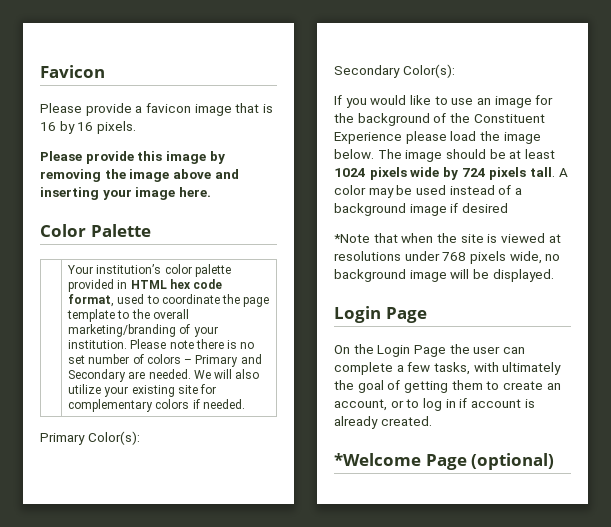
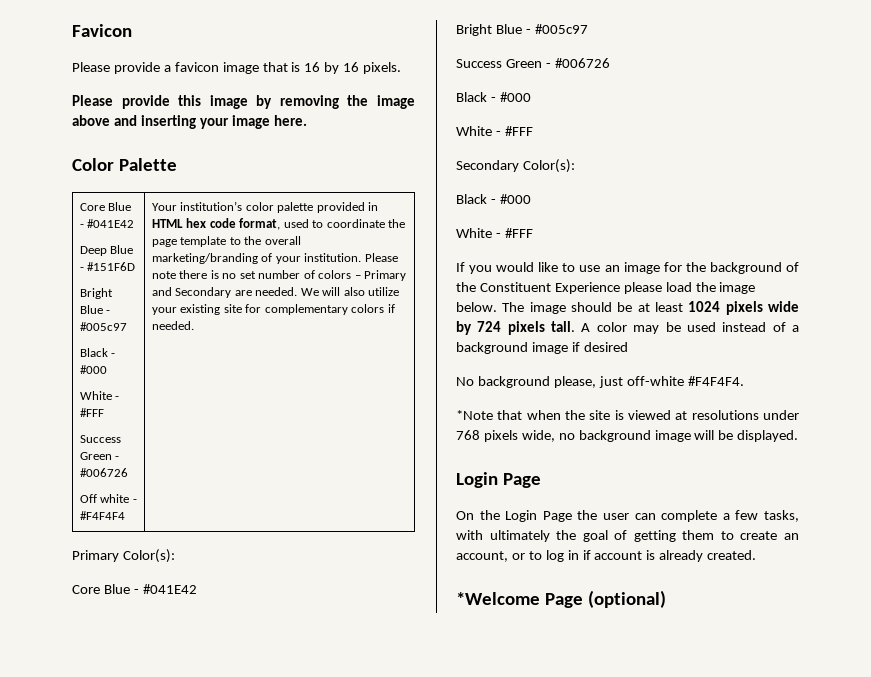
  Color Palette
+ Core Blue - #041E42
+ Deep Blue - #151F6D
+ Bright Blue - #005c97
+ Black - #000
+ White - #FFF
+ Success Green - #006726
+ Off white - #F4F4F4
  Primary Color(s):
+ Core Blue - #041E42
+ Bright Blue - #005c97
+ Success Green - #006726
+ Black - #000
+ White - #FFF
  Secondary Color(s):
+ Black - #000
+ White - #FFF
+ No background please, just off-white #F4F4F4.

